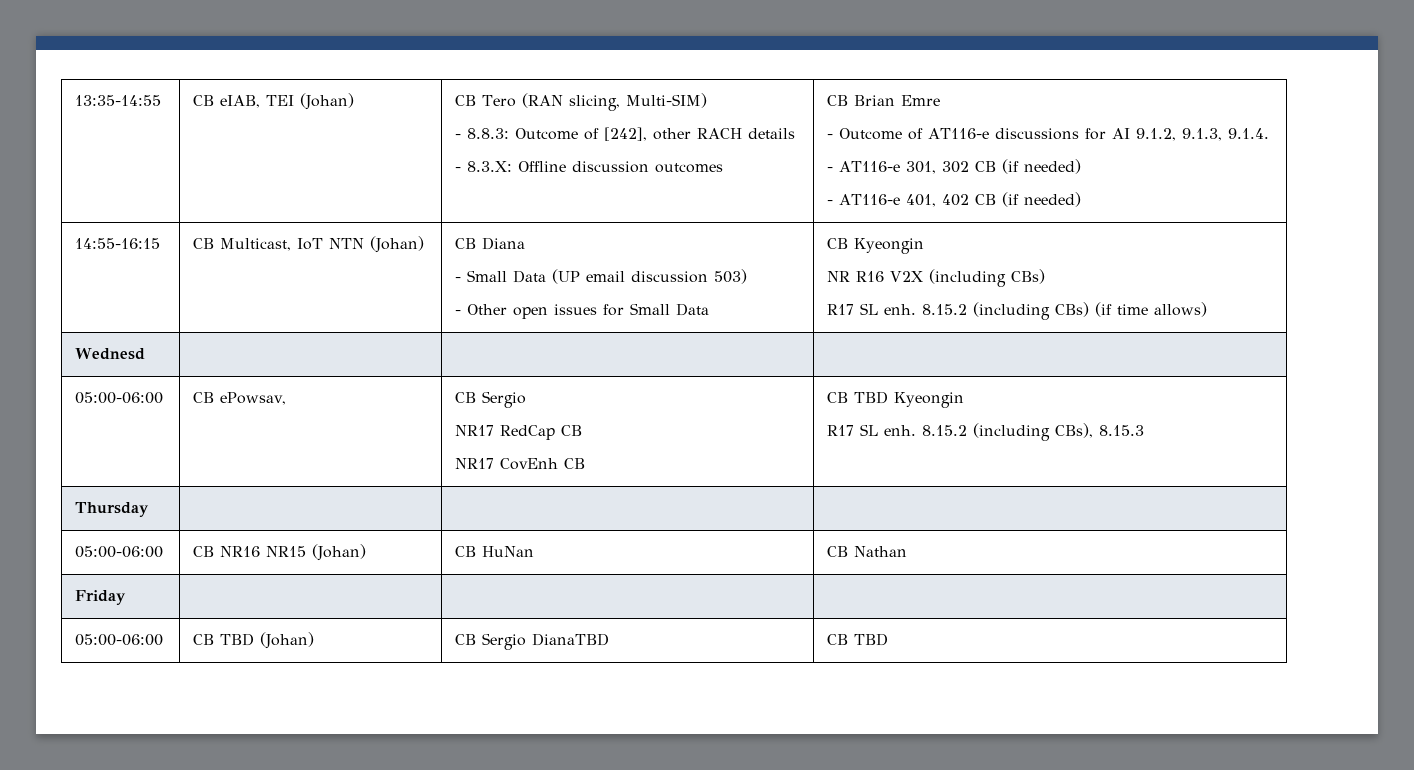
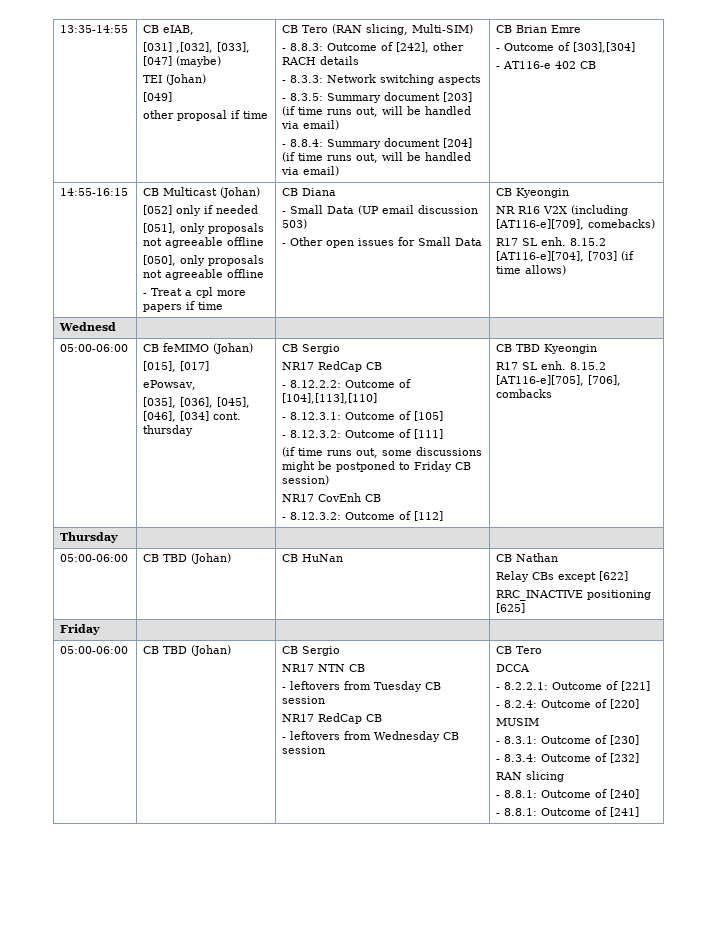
- CB eIAB, TEI (Johan)
+ CB eIAB,
+ [031] ,[032], [033], [047] (maybe)
+ TEI (Johan)
+ [049]
+ other proposal if time
- - 8.3.X: Offline discussion outcomes
+ - 8.3.3: Network switching aspects
+ - 8.3.5: Summary document [203] (if time runs out, will be handled via email)
+ - 8.8.4: Summary document [204] (if time runs out, will be handled via email)
- - Outcome of AT116-e discussions for AI 9.1.2, 9.1.3, 9.1.4.
- - AT116-e 301, 302 CB (if needed)
- - AT116-e 401, 402 CB (if needed)
+ - Outcome of [303],[304]
+ - AT116-e 402 CB
- CB Multicast, IoT NTN (Johan)
+ CB Multicast (Johan)
+ [052] only if needed
+ [051], only proposals not agreeable offline
+ [050], only proposals not agreeable offline
+ - Treat a cpl more papers if time
- NR R16 V2X (including CBs)
- R17 SL enh. 8.15.2 (including CBs) (if time allows)
+ NR R16 V2X (including [AT116-e][709], comebacks)
+ R17 SL enh. 8.15.2 [AT116-e][704], [703] (if time allows)
- CB ePowsav,
+ CB feMIMO (Johan)
+ [015], [017]
+ ePowsav,
+ [035], [036], [045], [046], [034] cont. thursday
+ - 8.12.2.2: Outcome of [104],[113],[110]
+ - 8.12.3.1: Outcome of [105]
+ - 8.12.3.2: Outcome of [111]
+ (if time runs out, some discussions might be postponed to Friday CB session)
  NR17 CovEnh CB
+ - 8.12.3.2: Outcome of [112]
- 8.15.2 (including CBs), 8.15.3
+ 8.15.2 [AT116-e][705], [706], combacks
- 05:00-06:00 | CB NR16 NR15 (Johan) | CB HuNan | CB Nathan
+ 05:00-06:00 | CB TBD (Johan) | CB HuNan | CB Nathan
+ Relay CBs except [622]
+ RRC_INACTIVE positioning [625]
- CB TBD (Johan) | CB Sergio DianaTBD | CB TBD
+ CB TBD (Johan) | CB Sergio
+ NR17 NTN CB
+ - leftovers from Tuesday CB session
+ NR17 RedCap CB
+ - leftovers from Wednesday CB session | CB Tero
+ DCCA
+ - 8.2.2.1: Outcome of [221]
+ - 8.2.4: Outcome of [220]
+ MUSIM
+ - 8.3.1: Outcome of [230]
+ - 8.3.4: Outcome of [232]
+ RAN slicing
+ - 8.8.1: Outcome of [240]
+ - 8.8.1: Outcome of [241]

